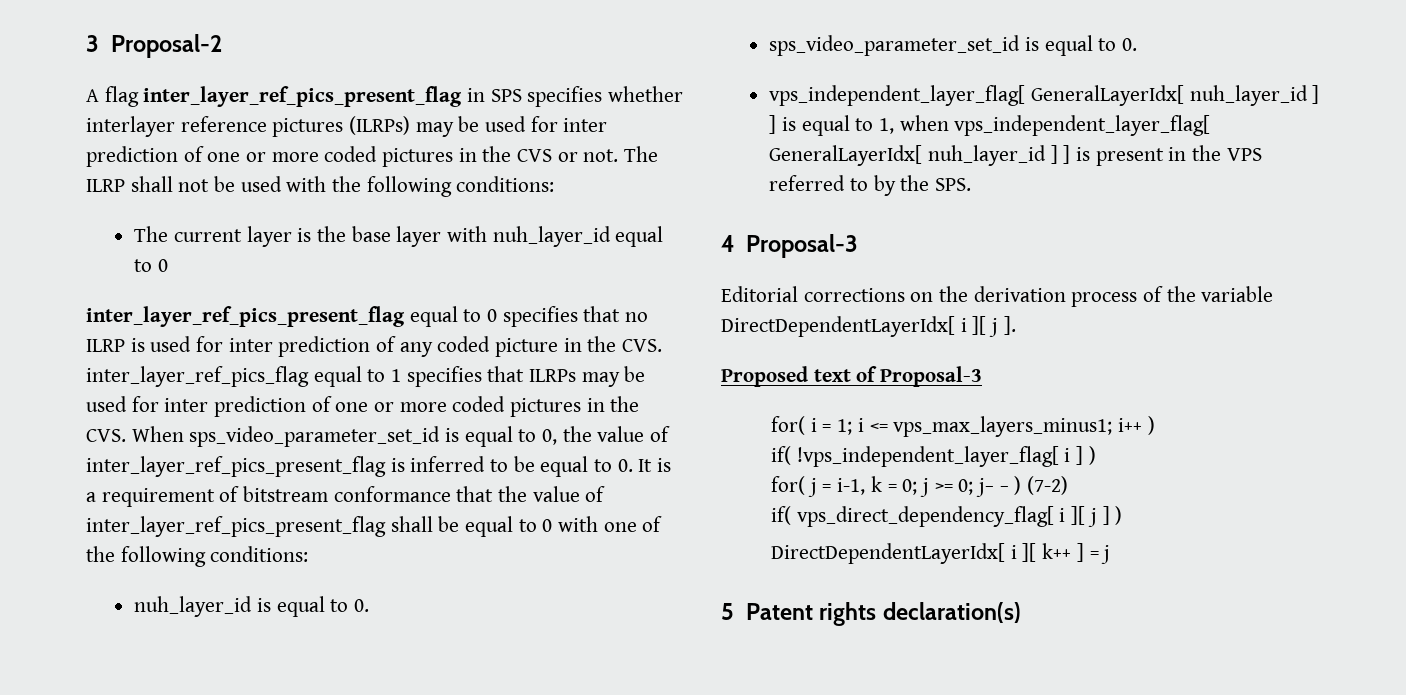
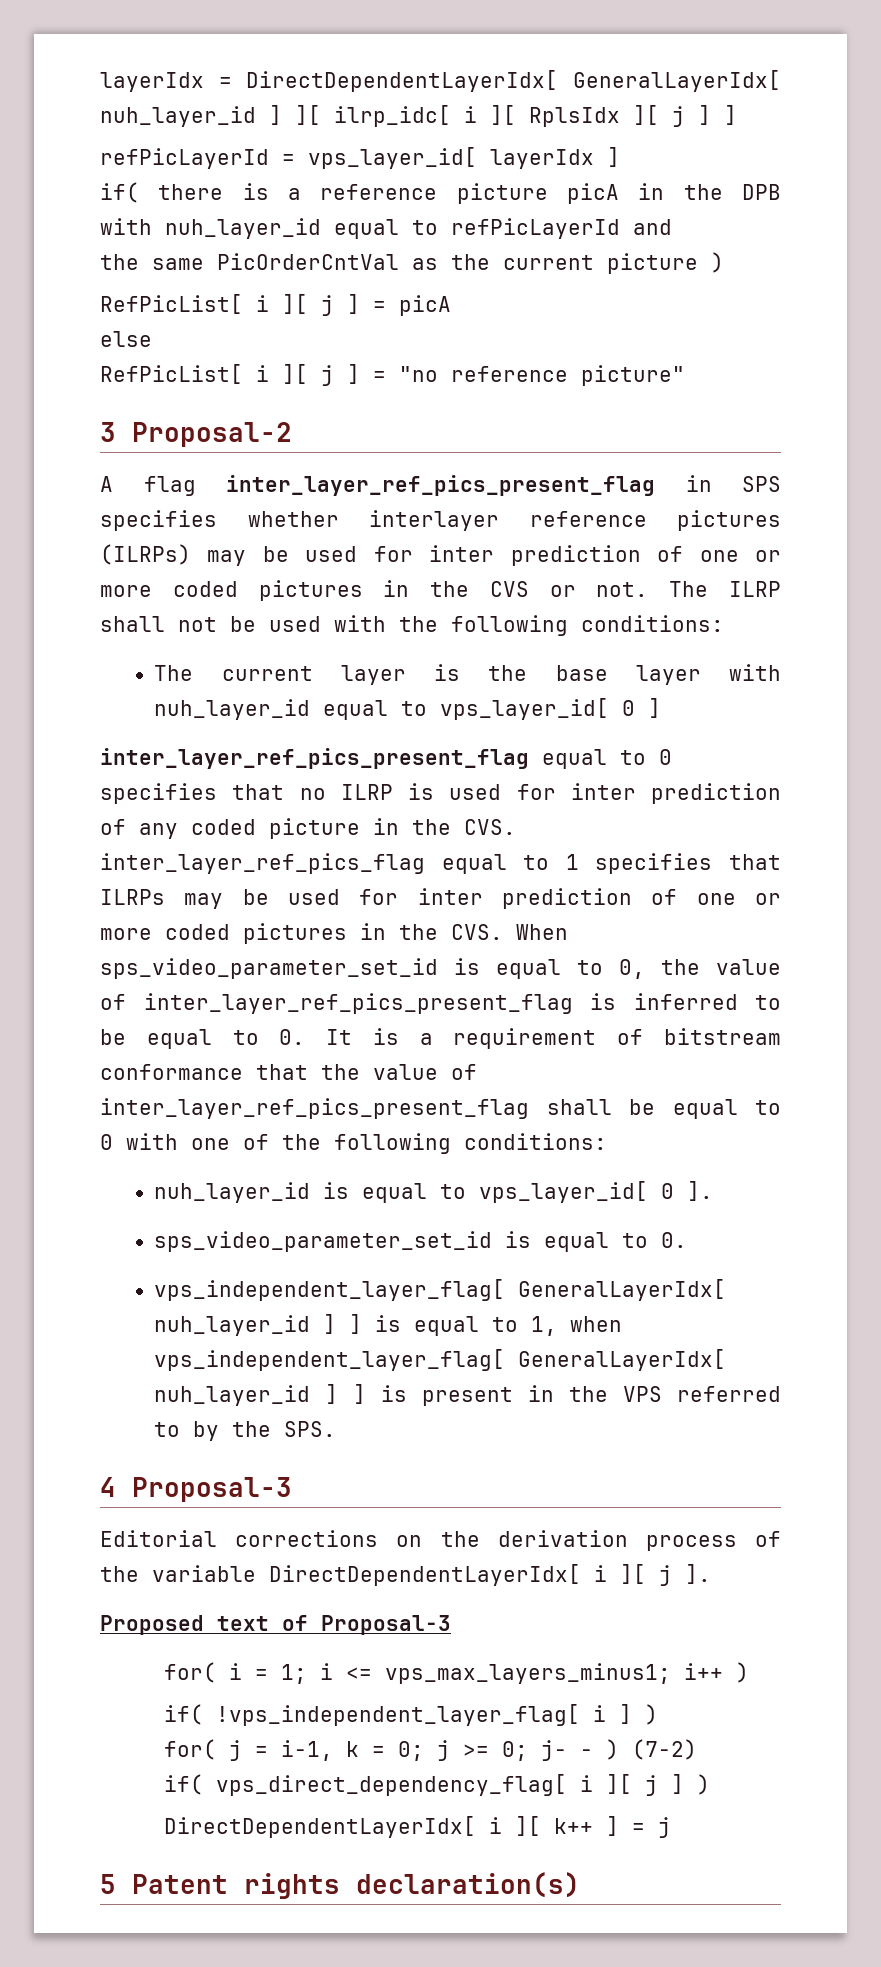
+ layerIdx = DirectDependentLayerIdx[ GeneralLayerIdx[ nuh_layer_id ] ][ ilrp_idc[ i ][ RplsIdx ][ j ] ]
+ refPicLayerId = vps_layer_id[ layerIdx ]
+ if( there is a reference picture picA in the DPB with nuh_layer_id equal to refPicLayerId and
+ the same PicOrderCntVal as the current picture )
+ RefPicList[ i ][ j ] = picA
+ else
+ RefPicList[ i ][ j ] = "no reference picture"
- The current layer is the base layer with nuh_layer_id equal to 0
+ The current layer is the base layer with nuh_layer_id equal to vps_layer_id[ 0 ]
- nuh_layer_id is equal to 0.
+ nuh_layer_id is equal to vps_layer_id[ 0 ].

